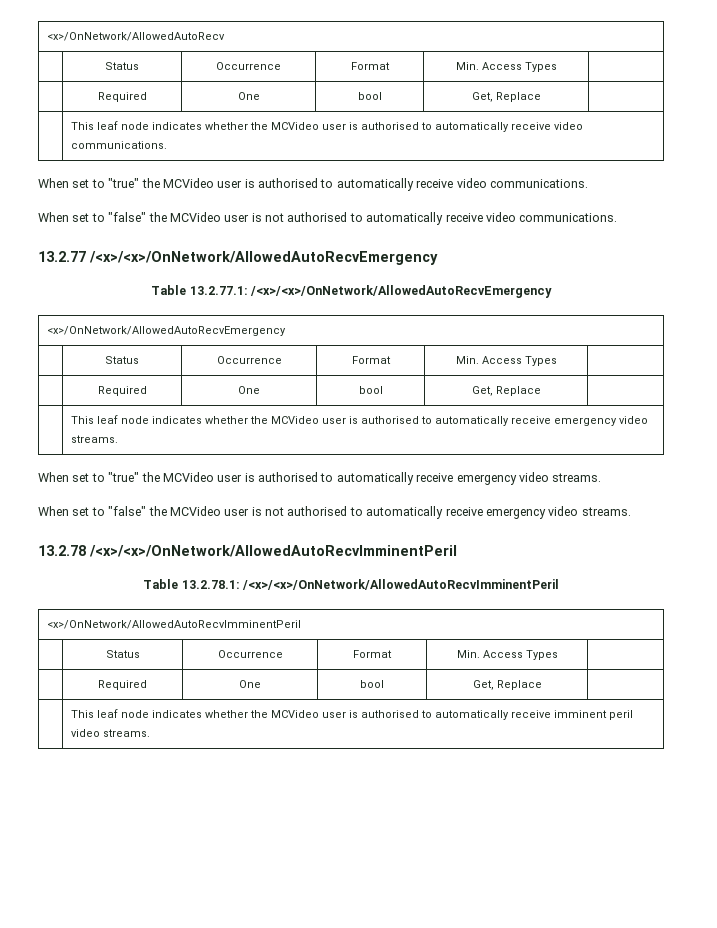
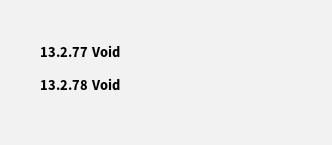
- <x>/OnNetwork/AllowedAutoRecv
- | Status | Occurrence | Format | Min. Access Types |
- | Required | One | bool | Get, Replace |
- | This leaf node indicates whether the MCVideo user is authorised to automatically receive video communications.
- When set to "true" the MCVideo user is authorised to automatically receive video communications.
- When set to "false" the MCVideo user is not authorised to automatically receive video communications.
- 13.2.77 /<x>/<x>/OnNetwork/AllowedAutoRecvEmergency
- Table 13.2.77.1: /<x>/<x>/OnNetwork/AllowedAutoRecvEmergency
- <x>/OnNetwork/AllowedAutoRecvEmergency
- | Status | Occurrence | Format | Min. Access Types |
- | Required | One | bool | Get, Replace |
- | This leaf node indicates whether the MCVideo user is authorised to automatically receive emergency video streams.
- When set to "true" the MCVideo user is authorised to automatically receive emergency video streams.
- When set to "false" the MCVideo user is not authorised to automatically receive emergency video streams.
- 13.2.78 /<x>/<x>/OnNetwork/AllowedAutoRecvImminentPeril
- Table 13.2.78.1: /<x>/<x>/OnNetwork/AllowedAutoRecvImminentPeril
- <x>/OnNetwork/AllowedAutoRecvImminentPeril
- | Status | Occurrence | Format | Min. Access Types |
- | Required | One | bool | Get, Replace |
- | This leaf node indicates whether the MCVideo user is authorised to automatically receive imminent peril video streams.
+ 13.2.77 Void
+ 13.2.78 Void

